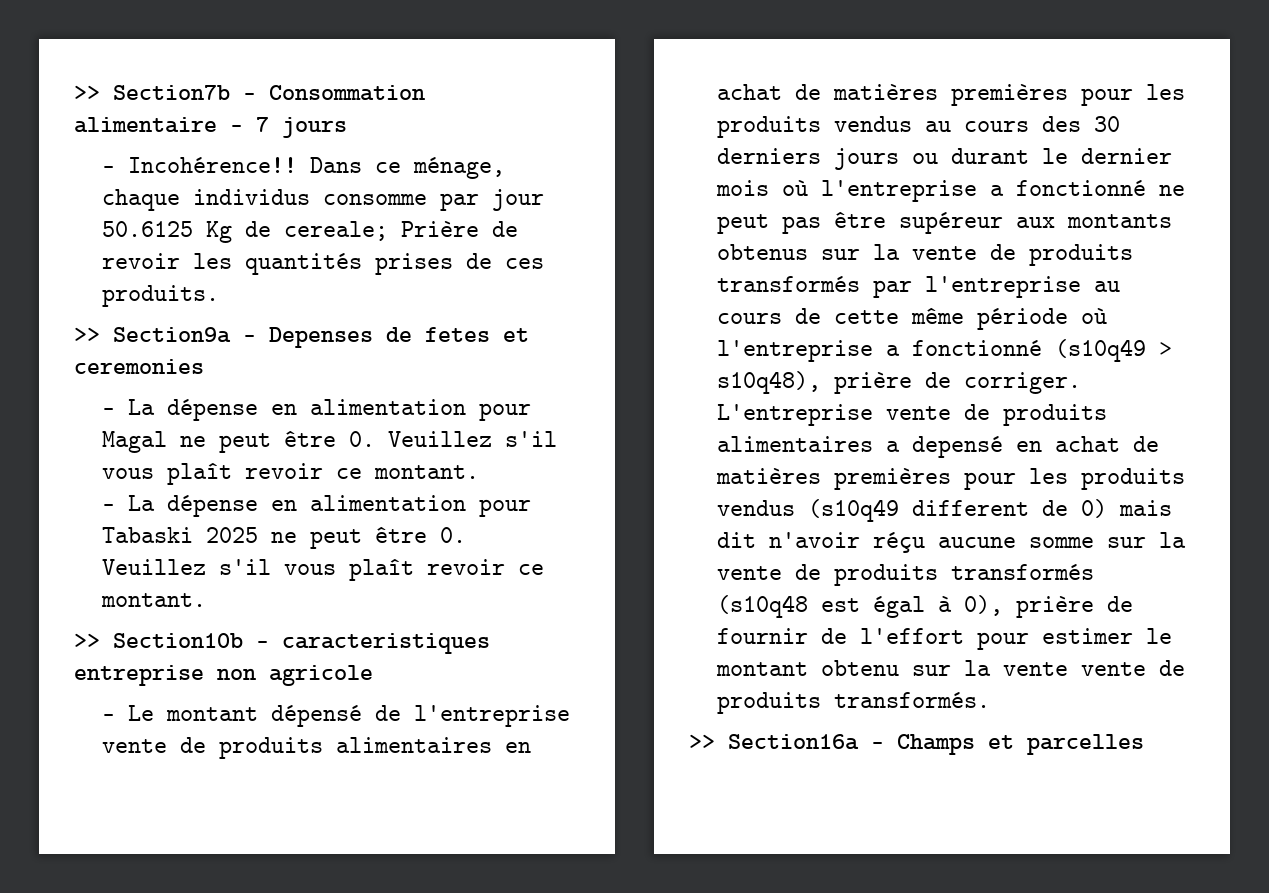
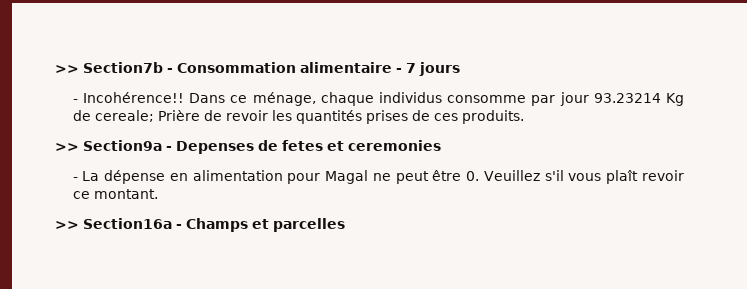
- Dans ce ménage, chaque individus consomme par jour 50.6125 Kg de cereale; Prière de revoir les quantités prises de ces produits.
+ Dans ce ménage, chaque individus consomme par jour 93.23214 Kg de cereale; Prière de revoir les quantités prises de ces produits.
- - La dépense en alimentation pour Tabaski 2025 ne peut être 0. Veuillez s'il vous plaît revoir ce montant.
- >> Section10b - caracteristiques entreprise non agricole
- - Le montant dépensé de l'entreprise vente de produits alimentaires en achat de matières premières pour les produits vendus au cours des 30 derniers jours ou durant le dernier mois où l'entreprise a fonctionné ne peut pas être supéreur aux montants obtenus sur la vente de produits transformés par l'entreprise au cours de cette même période où l'entreprise a fonctionné (s10q49 > s10q48), prière de corriger. L'entreprise vente de produits alimentaires a depensé en achat de matières premières pour les produits vendus (s10q49 different de 0) mais dit n'avoir réçu aucune somme sur la vente de produits transformés (s10q48 est égal à 0), prière de fournir de l'effort pour estimer le montant obtenu sur la vente vente de produits transformés.

